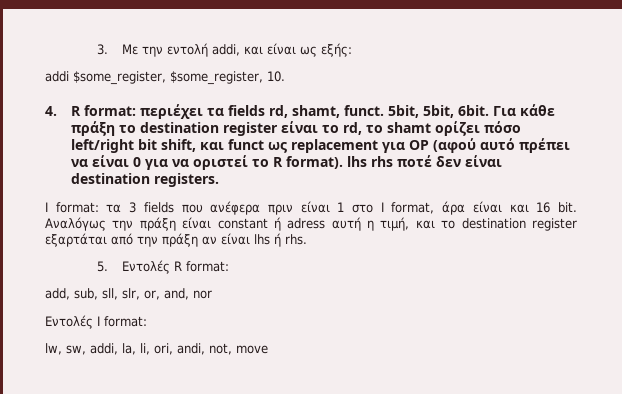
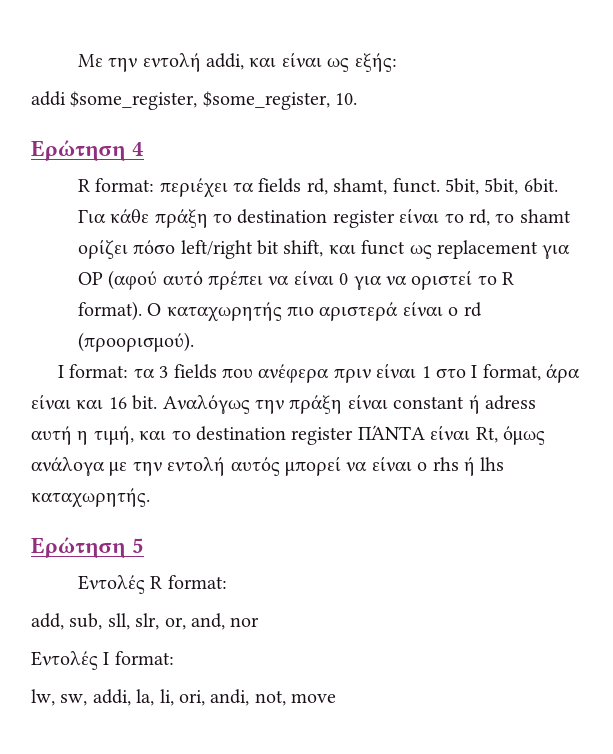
- 3. Με την εντολή addi, και είναι ως εξής:
+ Με την εντολή addi, και είναι ως εξής:
- 4. R format: περιέχει τα fields rd, shamt, funct.
+ Ερώτηση 4
+ R format: περιέχει τα fields rd, shamt, funct.
- Για κάθε πράξη το destination register είναι το rd, το shamt ορίζει πόσο left/right bit shift, και funct ως replacement για OP (αφού αυτό πρέπει να είναι 0 για να οριστεί το R format). lhs rhs ποτέ δεν είναι destination registers.
+ Για κάθε πράξη το destination register είναι το rd, το shamt ορίζει πόσο left/right bit shift, και funct ως replacement για OP (αφού αυτό πρέπει να είναι 0 για να οριστεί το R format). Ο καταχωρητής πιο αριστερά είναι ο rd (προορισμού).
- Αναλόγως την πράξη είναι constant ή adress αυτή η τιμή, και το destination register εξαρτάται από την πράξη αν είναι lhs ή rhs.
- 5. Εντολές R format:
+ Αναλόγως την πράξη είναι constant ή adress αυτή η τιμή, και το destination register ΠΆΝΤΑ είναι Rt, όμως ανάλογα με την εντολή αυτός μπορεί να είναι ο rhs ή lhs καταχωρητής.
+ Ερώτηση 5
+ Εντολές R format:

